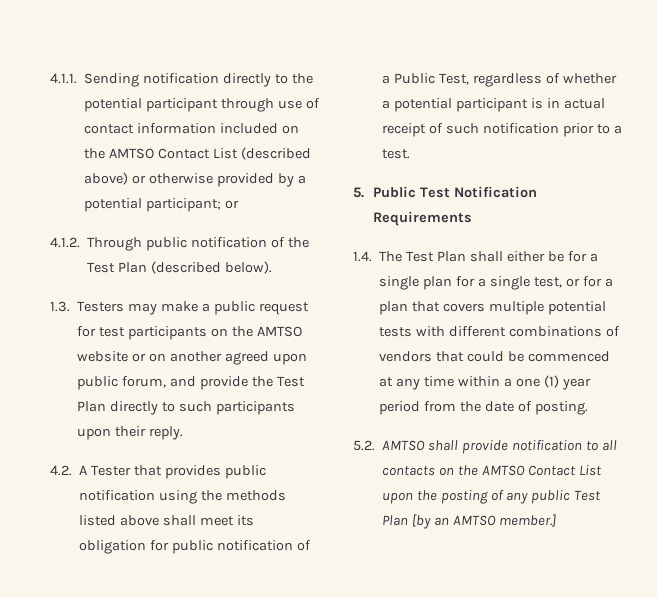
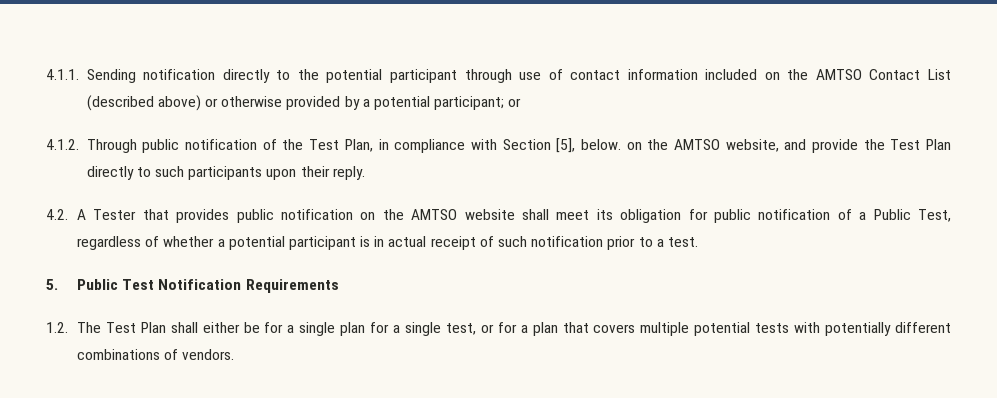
- 4.1.2. Through public notification of the Test Plan (described below).
- 1.3. Testers may make a public request for test participants on the AMTSO website or on another agreed upon public forum, and provide the Test Plan directly to such participants upon their reply.
+ 4.1.2. Through public notification of the Test Plan, in compliance with Section [5], below. on the AMTSO website, and provide the Test Plan directly to such participants upon their reply.
- 4.2. A Tester that provides public notification using the methods listed above shall meet its obligation for public notification of a Public Test, regardless of whether a potential participant is in actual receipt of such notification prior to a test.
+ 4.2. A Tester that provides public notification on the AMTSO website shall meet its obligation for public notification of a Public Test, regardless of whether a potential participant is in actual receipt of such notification prior to a test.
- 1.4. The Test Plan shall either be for a single plan for a single test, or for a plan that covers multiple potential tests with different combinations of vendors that could be commenced at any time within a one (1) year period from the date of posting.
- 5.2. AMTSO shall provide notification to all contacts on the AMTSO Contact List upon the posting of any public Test Plan [by an AMTSO member.]
+ 1.2. The Test Plan shall either be for a single plan for a single test, or for a plan that covers multiple potential tests with potentially different combinations of vendors.

